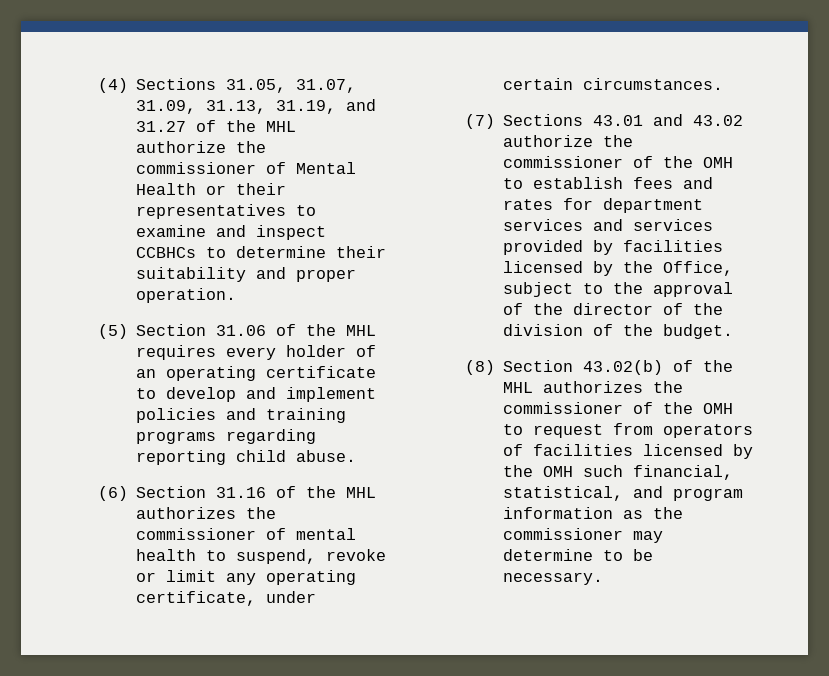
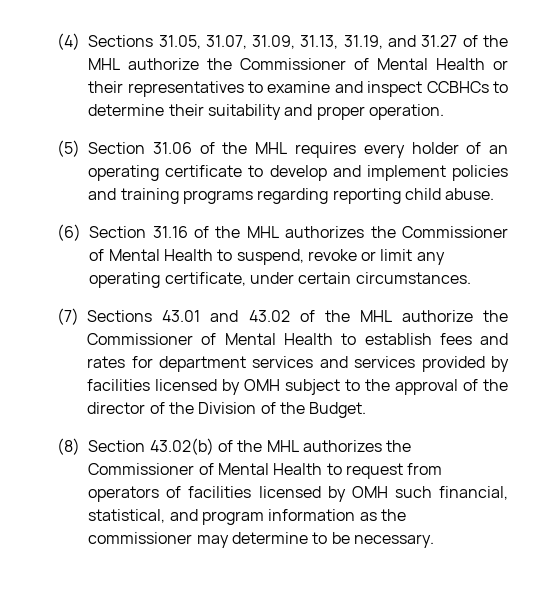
- (4) Sections 31.05, 31.07, 31.09, 31.13, 31.19, and 31.27 of the MHL authorize the commissioner of Mental Health or their representatives to examine and inspect CCBHCs to determine their suitability and proper operation.
+ (4) Sections 31.05, 31.07, 31.09, 31.13, 31.19, and 31.27 of the MHL authorize the Commissioner of Mental Health or their representatives to examine and inspect CCBHCs to determine their suitability and proper operation.
- (6) Section 31.16 of the MHL authorizes the commissioner of mental health to suspend, revoke or limit any operating certificate, under certain circumstances.
+ (6) Section 31.16 of the MHL authorizes the Commissioner of Mental Health to suspend, revoke or limit any operating certificate, under certain circumstances.
- (7) Sections 43.01 and 43.02 authorize the commissioner of the OMH to establish fees and rates for department services and services provided by facilities licensed by the Office, subject to the approval of the director of the division of the budget.
+ (7) Sections 43.01 and 43.02 of the MHL authorize the Commissioner of Mental Health to establish fees and rates for department services and services provided by facilities licensed by OMH subject to the approval of the director of the Division of the Budget.
- (8) Section 43.02(b) of the MHL authorizes the commissioner of the OMH to request from operators of facilities licensed by the OMH such financial, statistical, and program information as the commissioner may determine to be necessary.
+ (8) Section 43.02(b) of the MHL authorizes the Commissioner of Mental Health to request from operators of facilities licensed by OMH such financial, statistical, and program information as the commissioner may determine to be necessary.

